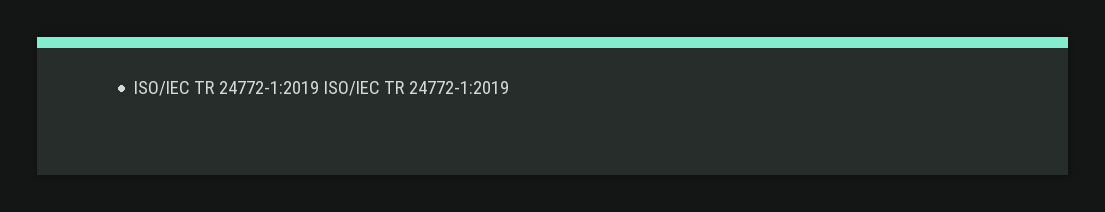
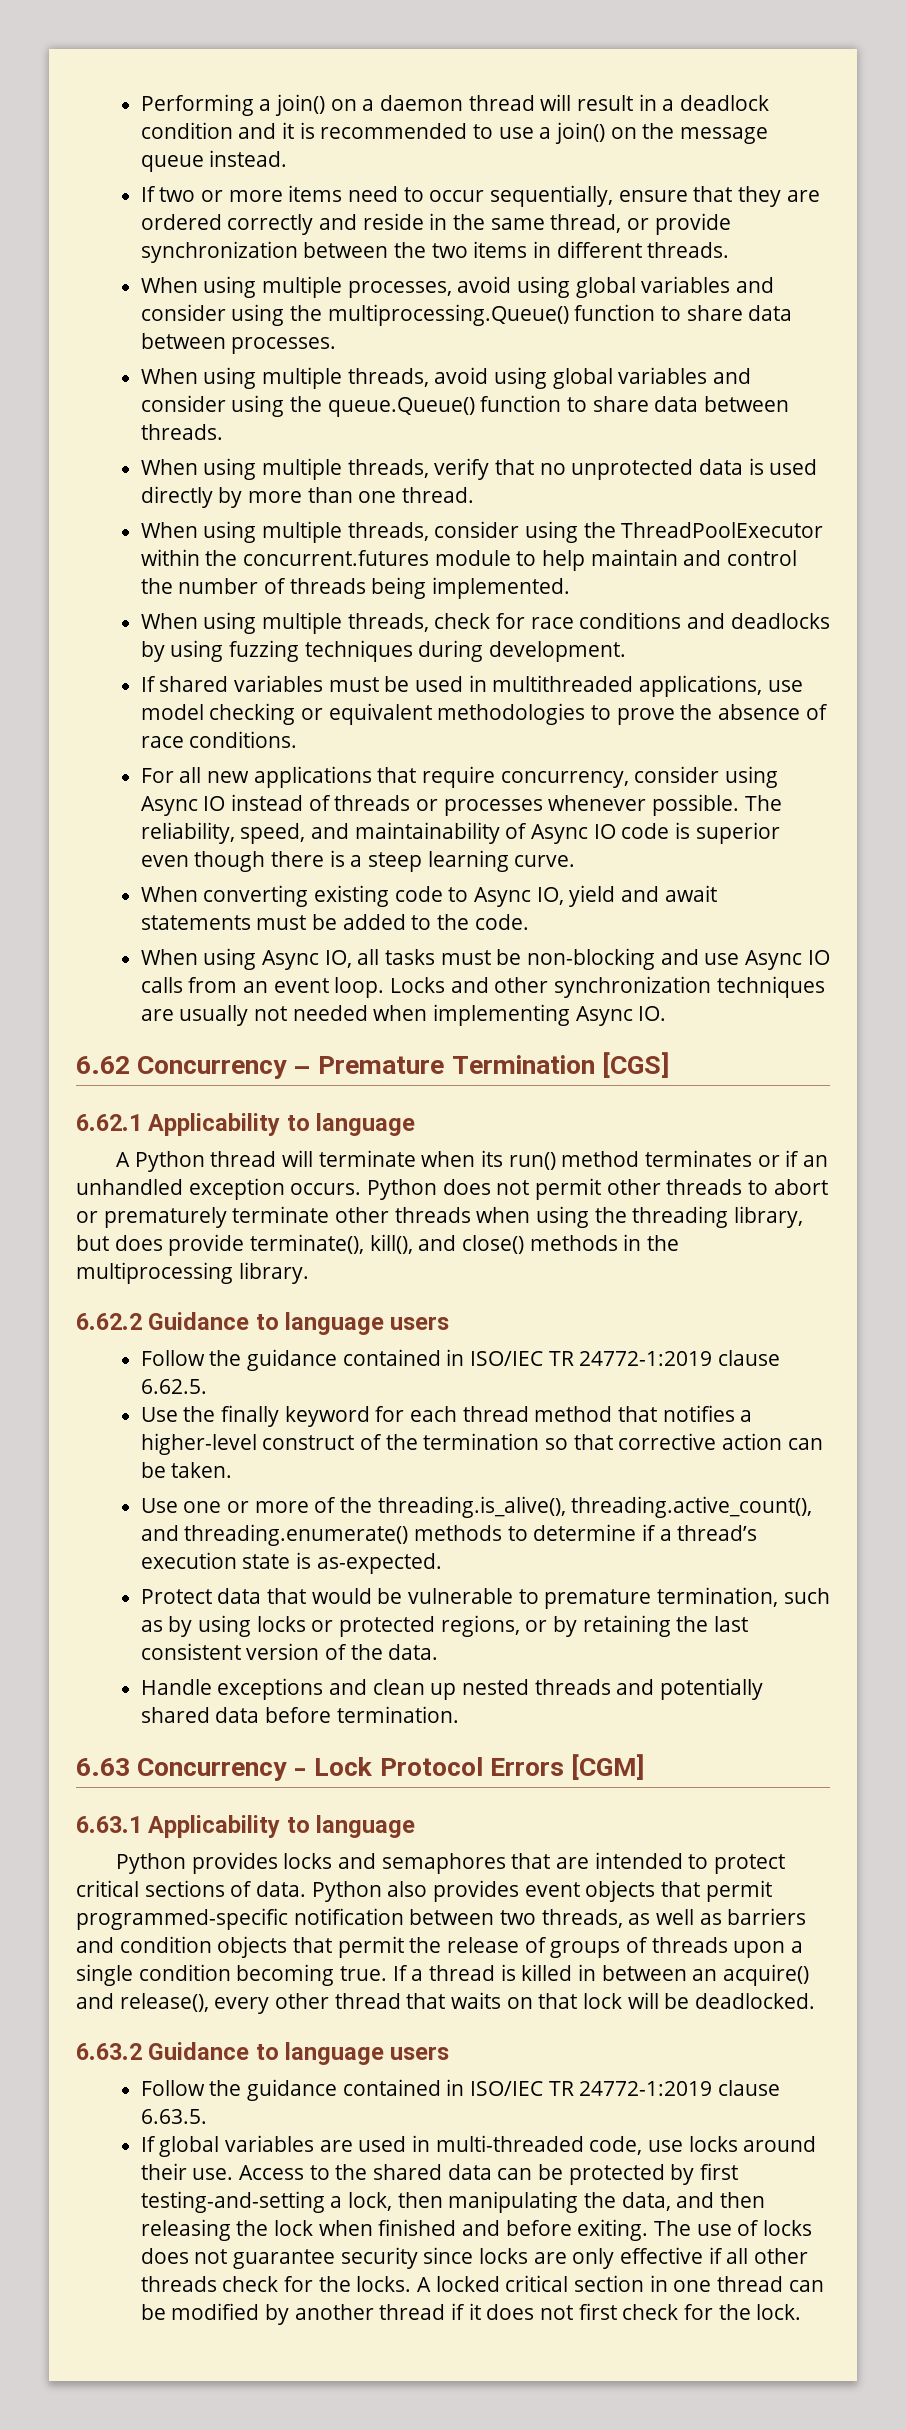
- ISO/IEC TR 24772-1:2019 ISO/IEC TR 24772-1:2019
+ Performing a join() on a daemon thread will result in a deadlock condition and it is recommended to use a join() on the message queue instead.
+ If two or more items need to occur sequentially, ensure that they are ordered correctly and reside in the same thread, or provide synchronization between the two items in different threads.
+ When using multiple processes, avoid using global variables and consider using the multiprocessing.Queue() function to share data between processes.
+ When using multiple threads, avoid using global variables and consider using the queue.Queue() function to share data between threads.
+ When using multiple threads, verify that no unprotected data is used directly by more than one thread.
+ When using multiple threads, consider using the ThreadPoolExecutor within the concurrent.futures module to help maintain and control the number of threads being implemented.
+ When using multiple threads, check for race conditions and deadlocks by using fuzzing techniques during development.
+ If shared variables must be used in multithreaded applications, use model checking or equivalent methodologies to prove the absence of race conditions.
+ For all new applications that require concurrency, consider using Async IO instead of threads or processes whenever possible. The reliability, speed, and maintainability of Async IO code is superior even though there is a steep learning curve.
+ When converting existing code to Async IO, yield and await statements must be added to the code.
+ When using Async IO, all tasks must be non-blocking and use Async IO calls from an event loop. Locks and other synchronization techniques are usually not needed when implementing Async IO.
+ 6.62 Concurrency – Premature Termination [CGS]
+ 6.62.1 Applicability to language
+ A Python thread will terminate when its run() method terminates or if an unhandled exception occurs. Python does not permit other threads to abort or prematurely terminate other threads when using the threading library, but does provide terminate(), kill(), and close() methods in the multiprocessing library.
+ 6.62.2 Guidance to language users
+ Follow the guidance contained in ISO/IEC TR 24772-1:2019 clause 6.62.5.
+ Use the finally keyword for each thread method that notifies a higher-level construct of the termination so that corrective action can be taken.
+ Use one or more of the threading.is_alive(), threading.active_count(), and threading.enumerate() methods to determine if a thread’s execution state is as-expected.
+ Protect data that would be vulnerable to premature termination, such as by using locks or protected regions, or by retaining the last consistent version of the data.
+ Handle exceptions and clean up nested threads and potentially shared data before termination.
+ 6.63 Concurrency - Lock Protocol Errors [CGM]
+ 6.63.1 Applicability to language
+ Python provides locks and semaphores that are intended to protect critical sections of data. Python also provides event objects that permit programmed-specific notification between two threads, as well as barriers and condition objects that permit the release of groups of threads upon a single condition becoming true. If a thread is killed in between an acquire() and release(), every other thread that waits on that lock will be deadlocked.
+ 6.63.2 Guidance to language users
+ Follow the guidance contained in ISO/IEC TR 24772-1:2019 clause 6.63.5.
+ If global variables are used in multi-threaded code, use locks around their use. Access to the shared data can be protected by first testing-and-setting a lock, then manipulating the data, and then releasing the lock when finished and before exiting. The use of locks does not guarantee security since locks are only effective if all other threads check for the locks. A locked critical section in one thread can be modified by another thread if it does not first check for the lock.

